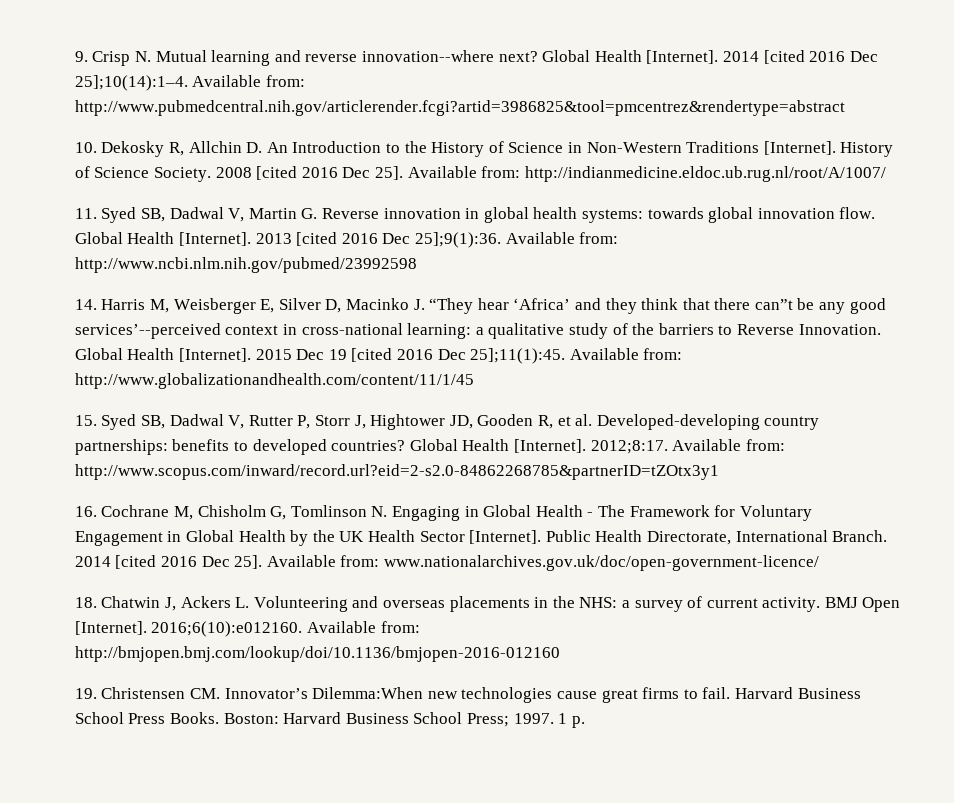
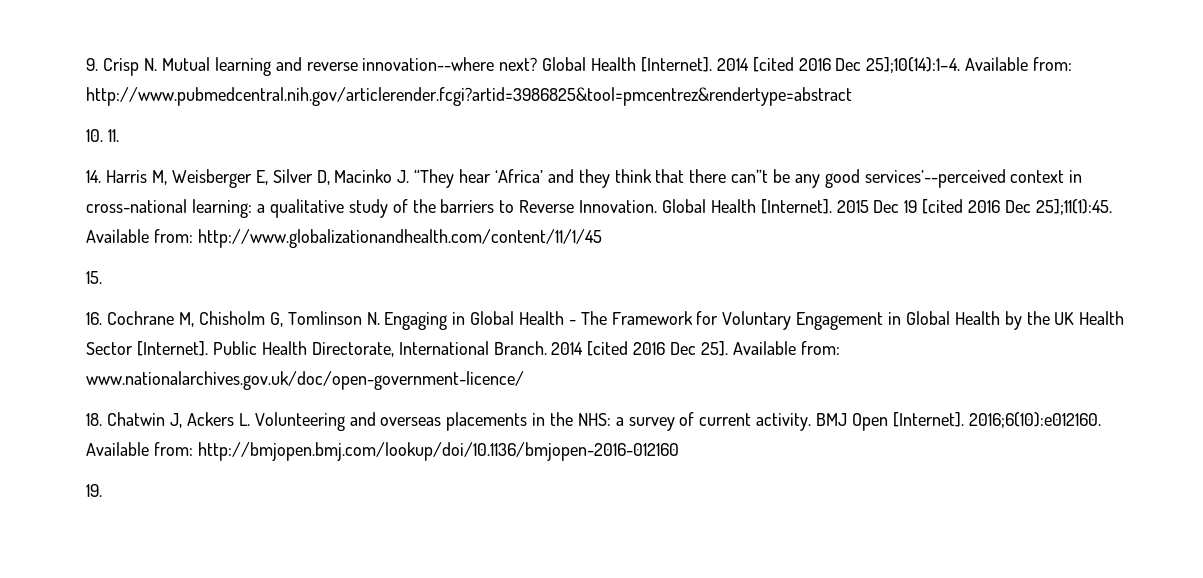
- 10. Dekosky R, Allchin D. An Introduction to the History of Science in Non-Western Traditions [Internet]. History of Science Society. 2008 [cited 2016 Dec 25]. Available from: http://indianmedicine.eldoc.ub.rug.nl/root/A/1007/
- 11. Syed SB, Dadwal V, Martin G. Reverse innovation in global health systems: towards global innovation flow. Global Health [Internet]. 2013 [cited 2016 Dec 25];9(1):36. Available from: http://www.ncbi.nlm.nih.gov/pubmed/23992598
+ 10. 11.
- 15. Syed SB, Dadwal V, Rutter P, Storr J, Hightower JD, Gooden R, et al. Developed-developing country partnerships: benefits to developed countries? Global Health [Internet]. 2012;8:17. Available from: http://www.scopus.com/inward/record.url?eid=2-s2.0-84862268785&partnerID=tZOtx3y1
+ 15.
- 19. Christensen CM. Innovator’s Dilemma:When new technologies cause great firms to fail. Harvard Business School Press Books. Boston: Harvard Business School Press; 1997. 1 p.
+ 19.

